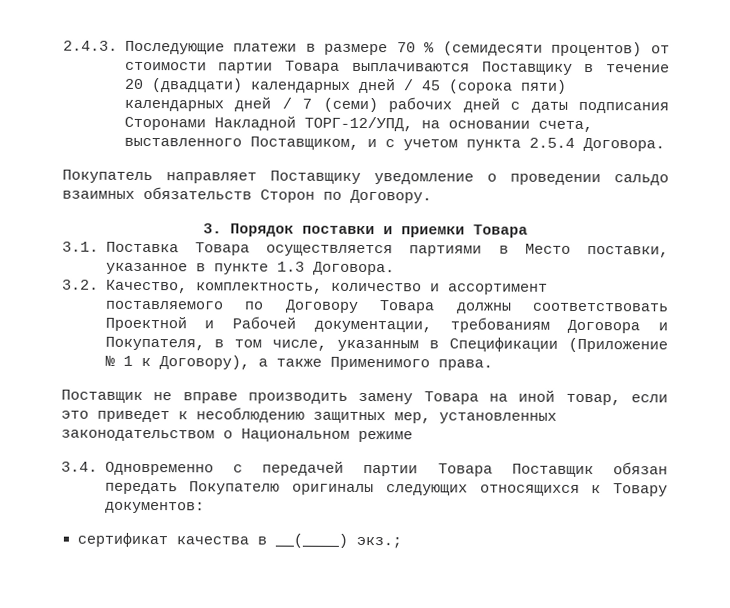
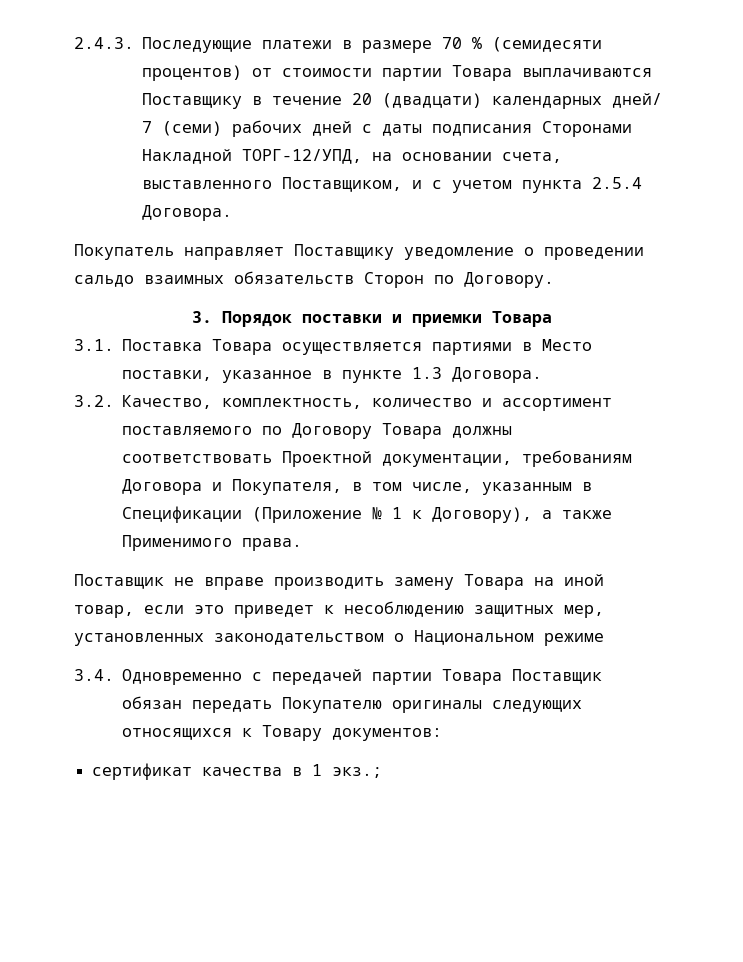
- 2.4.3. Последующие платежи в размере 70 % (семидесяти процентов) от стоимости партии Товара выплачиваются Поставщику в течение 20 (двадцати) календарных дней / 45 (сорока пяти) календарных дней / 7 (семи) рабочих дней с даты подписания Сторонами Накладной ТОРГ-12/УПД, на основании счета, выставленного Поставщиком, и с учетом пункта 2.5.4 Договора.
+ 2.4.3. Последующие платежи в размере 70 % (семидесяти процентов) от стоимости партии Товара выплачиваются Поставщику в течение 20 (двадцати) календарных дней/ 7 (семи) рабочих дней с даты подписания Сторонами Накладной ТОРГ-12/УПД, на основании счета, выставленного Поставщиком, и с учетом пункта 2.5.4 Договора.
- 3.2. Качество, комплектность, количество и ассортимент поставляемого по Договору Товара должны соответствовать Проектной и Рабочей документации, требованиям Договора и Покупателя, в том числе, указанным в Спецификации (Приложение № 1 к Договору), а также Применимого права.
+ 3.2. Качество, комплектность, количество и ассортимент поставляемого по Договору Товара должны соответствовать Проектной документации, требованиям Договора и Покупателя, в том числе, указанным в Спецификации (Приложение № 1 к Договору), а также Применимого права.
- сертификат качества в __(____) экз.;
+ сертификат качества в 1 экз.;

